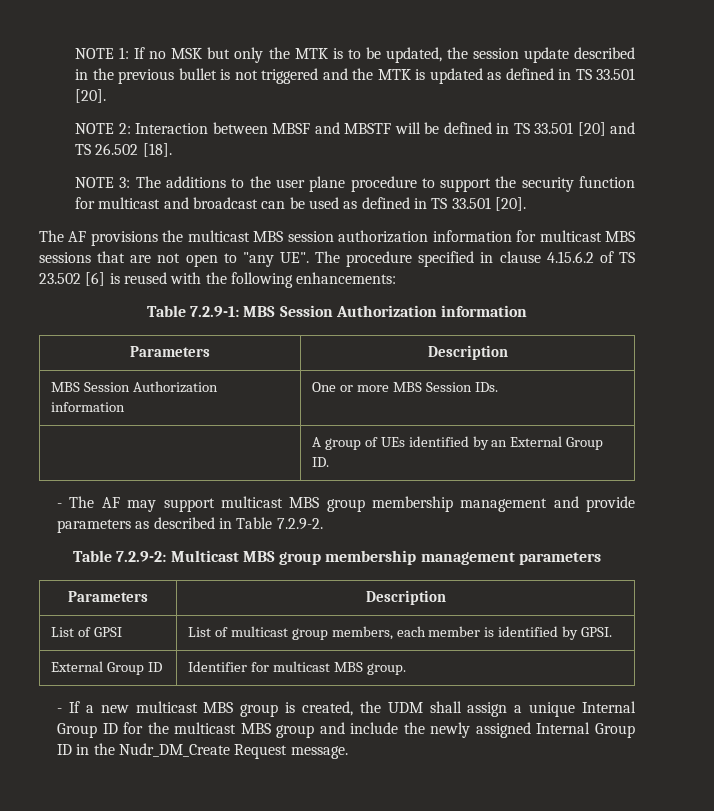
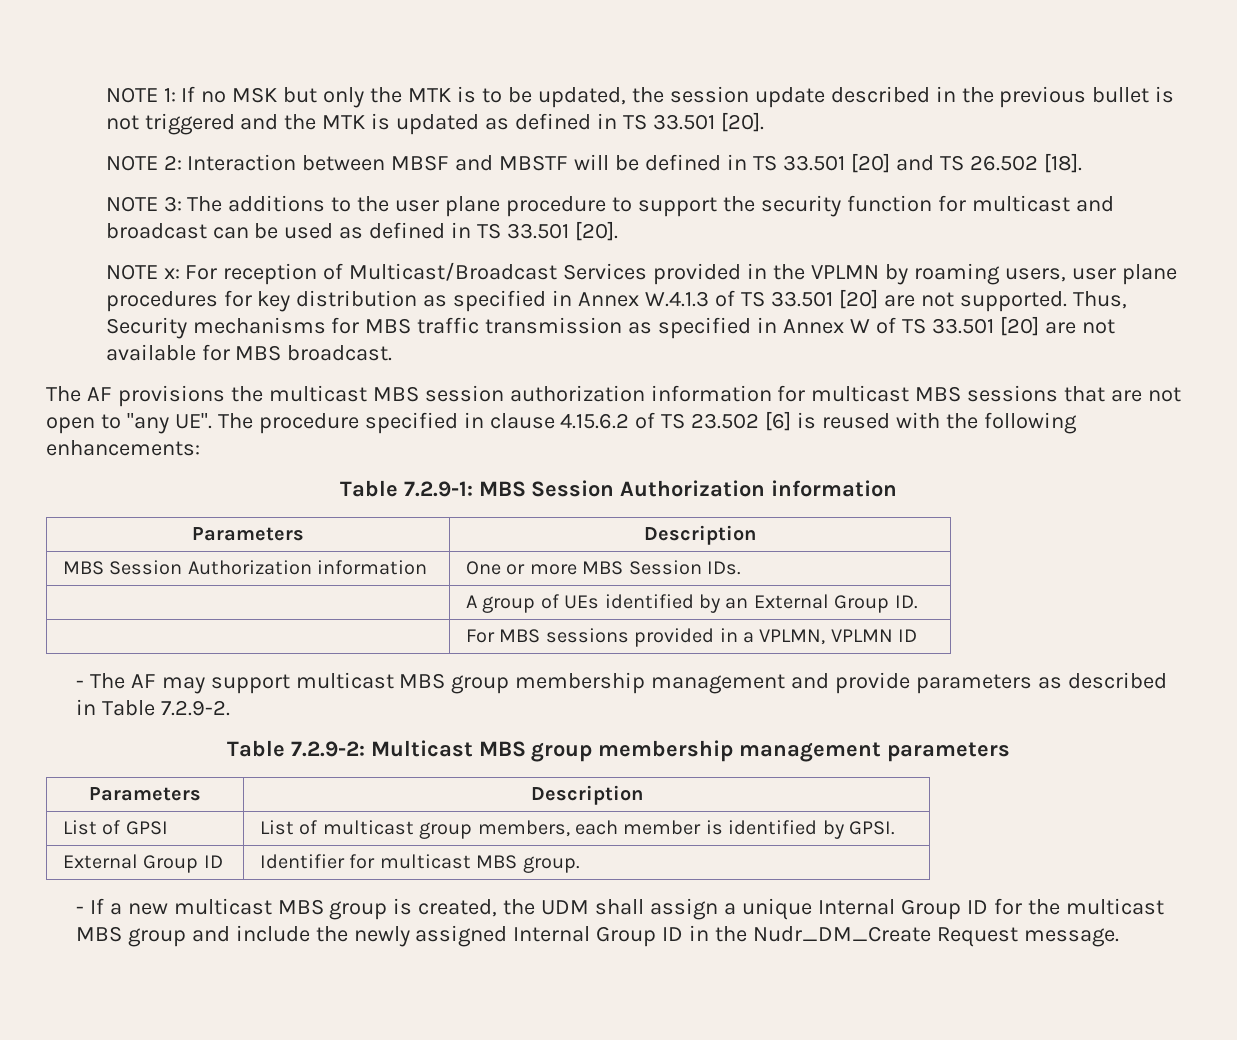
+ NOTE x: For reception of Multicast/Broadcast Services provided in the VPLMN by roaming users, user plane procedures for key distribution as specified in Annex W.4.1.3 of TS 33.501 [20] are not supported. Thus, Security mechanisms for MBS traffic transmission as specified in Annex W of TS 33.501 [20] are not available for MBS broadcast.
+ | For MBS sessions provided in a VPLMN, VPLMN ID

